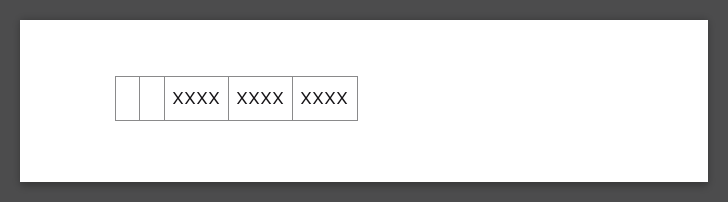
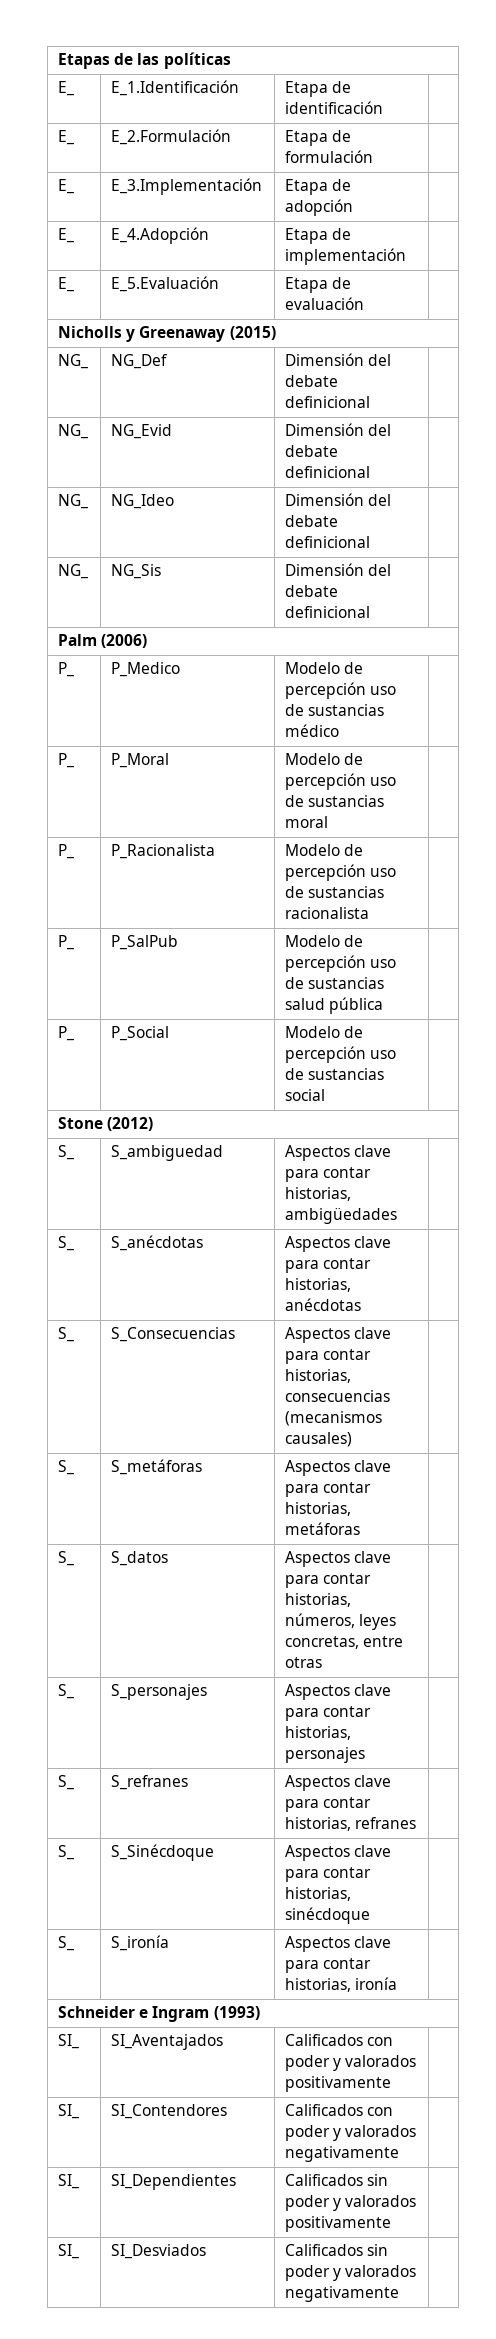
- | | XXXX | XXXX | XXXX
+ Etapas de las políticas
+ E_ | E_1.Identificación | Etapa de identificación |
+ E_ | E_2.Formulación | Etapa de formulación |
+ E_ | E_3.Implementación | Etapa de adopción |
+ E_ | E_4.Adopción | Etapa de implementación |
+ E_ | E_5.Evaluación | Etapa de evaluación |
+ Nicholls y Greenaway (2015)
+ NG_ | NG_Def | Dimensión del debate definicional |
+ NG_ | NG_Evid | Dimensión del debate definicional |
+ NG_ | NG_Ideo | Dimensión del debate definicional |
+ NG_ | NG_Sis | Dimensión del debate definicional |
+ Palm (2006)
+ P_ | P_Medico | Modelo de percepción uso de sustancias médico |
+ P_ | P_Moral | Modelo de percepción uso de sustancias moral |
+ P_ | P_Racionalista | Modelo de percepción uso de sustancias racionalista |
+ P_ | P_SalPub | Modelo de percepción uso de sustancias salud pública |
+ P_ | P_Social | Modelo de percepción uso de sustancias social |
+ Stone (2012)
+ S_ | S_ambiguedad | Aspectos clave para contar historias, ambigüedades |
+ S_ | S_anécdotas | Aspectos clave para contar historias, anécdotas |
+ S_ | S_Consecuencias | Aspectos clave para contar historias, consecuencias (mecanismos causales) |
+ S_ | S_metáforas | Aspectos clave para contar historias, metáforas |
+ S_ | S_datos | Aspectos clave para contar historias, números, leyes concretas, entre otras |
+ S_ | S_personajes | Aspectos clave para contar historias, personajes |
+ S_ | S_refranes | Aspectos clave para contar historias, refranes |
+ S_ | S_Sinécdoque | Aspectos clave para contar historias, sinécdoque |
+ S_ | S_ironía | Aspectos clave para contar historias, ironía |
+ Schneider e Ingram (1993)
+ SI_ | SI_Aventajados | Calificados con poder y valorados positivamente |
+ SI_ | SI_Contendores | Calificados con poder y valorados negativamente |
+ SI_ | SI_Dependientes | Calificados sin poder y valorados positivamente |
+ SI_ | SI_Desviados | Calificados sin poder y valorados negativamente |

